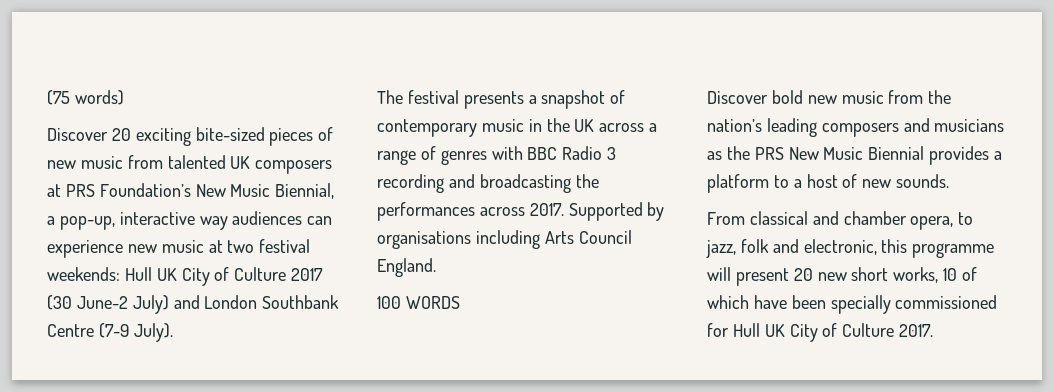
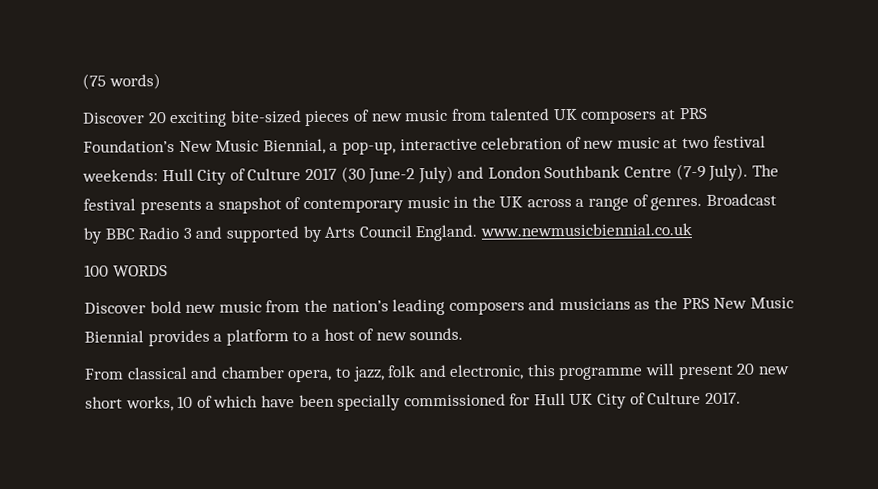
- Discover 20 exciting bite-sized pieces of new music from talented UK composers at PRS Foundation’s New Music Biennial, a pop-up, interactive way audiences can experience new music at two festival weekends: Hull UK City of Culture 2017 (30 June-2 July) and London Southbank Centre (7-9 July).
- The festival presents a snapshot of contemporary music in the UK across a range of genres with BBC Radio 3 recording and broadcasting the performances across 2017. Supported by organisations including Arts Council England.
+ Discover 20 exciting bite-sized pieces of new music from talented UK composers at PRS Foundation’s New Music Biennial, a pop-up, interactive celebration of new music at two festival weekends: Hull City of Culture 2017 (30 June-2 July) and London Southbank Centre (7-9 July). The festival presents a snapshot of contemporary music in the UK across a range of genres. Broadcast by BBC Radio 3 and supported by Arts Council England. www.newmusicbiennial.co.uk

